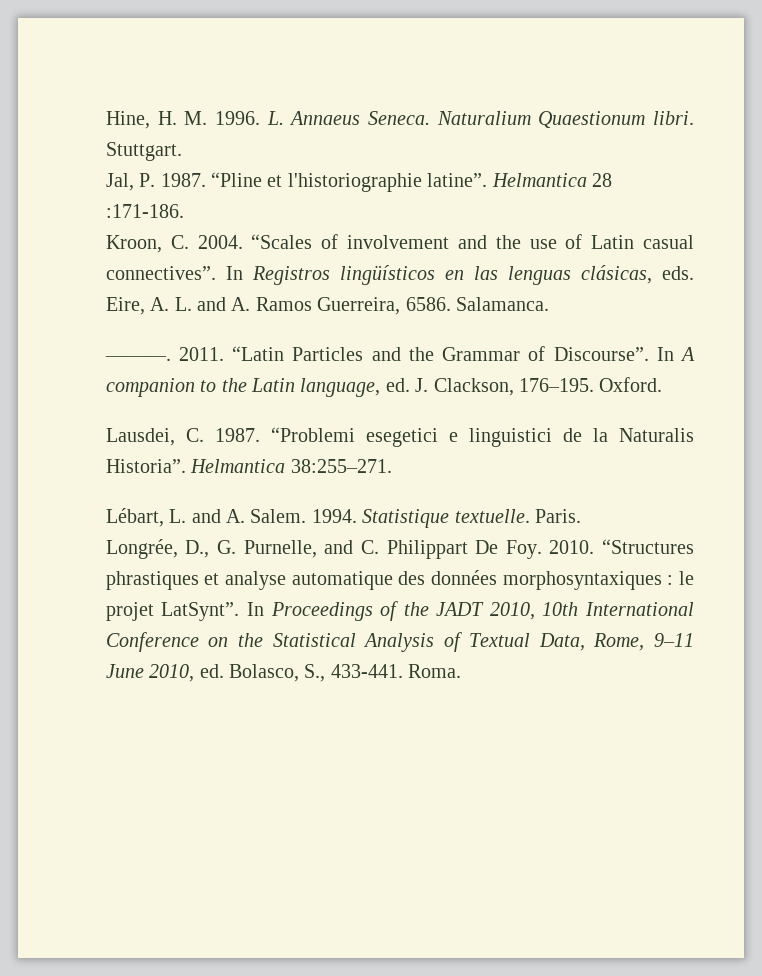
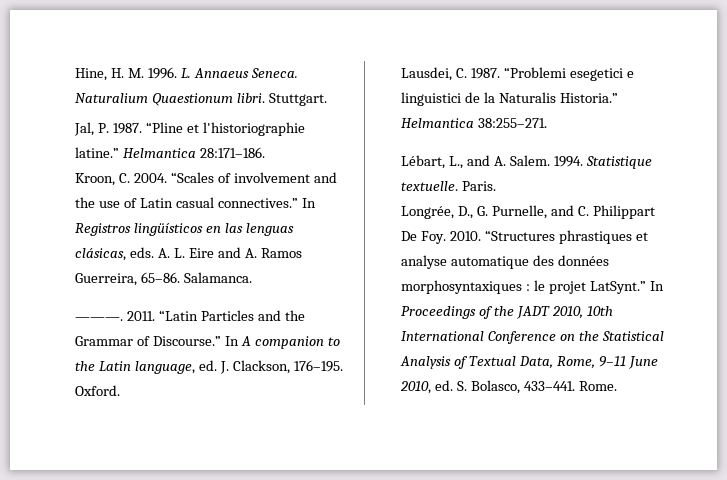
- “Pline et l'historiographie latine”. Helmantica 28 :171-186.
+ “Pline et l'historiographie latine.” Helmantica 28:171–186.
- “Scales of involvement and the use of Latin casual connectives”.
+ “Scales of involvement and the use of Latin casual connectives.”
- In Registros lingüísticos en las lenguas clásicas, eds. Eire, A. L. and A. Ramos Guerreira, 6586.
+ In Registros lingüísticos en las lenguas clásicas, eds. A. L. Eire and A. Ramos Guerreira, 65–86.
- “Latin Particles and the Grammar of Discourse”.
+ “Latin Particles and the Grammar of Discourse.”
- “Problemi esegetici e linguistici de la Naturalis Historia”.
+ “Problemi esegetici e linguistici de la Naturalis Historia.”
- Lébart, L. and A. Salem.
+ Lébart, L., and A. Salem.
- “Structures phrastiques et analyse automatique des données morphosyntaxiques : le projet LatSynt”.
+ “Structures phrastiques et analyse automatique des données morphosyntaxiques : le projet LatSynt.”
- In Proceedings of the JADT 2010, 10th International Conference on the Statistical Analysis of Textual Data, Rome, 9–11 June 2010, ed. Bolasco, S., 433-441. Roma.
+ In Proceedings of the JADT 2010, 10th International Conference on the Statistical Analysis of Textual Data, Rome, 9–11 June 2010, ed. S. Bolasco, 433–441. Rome.

